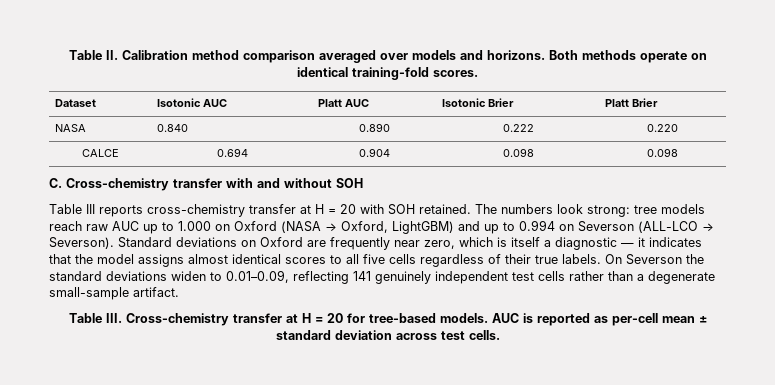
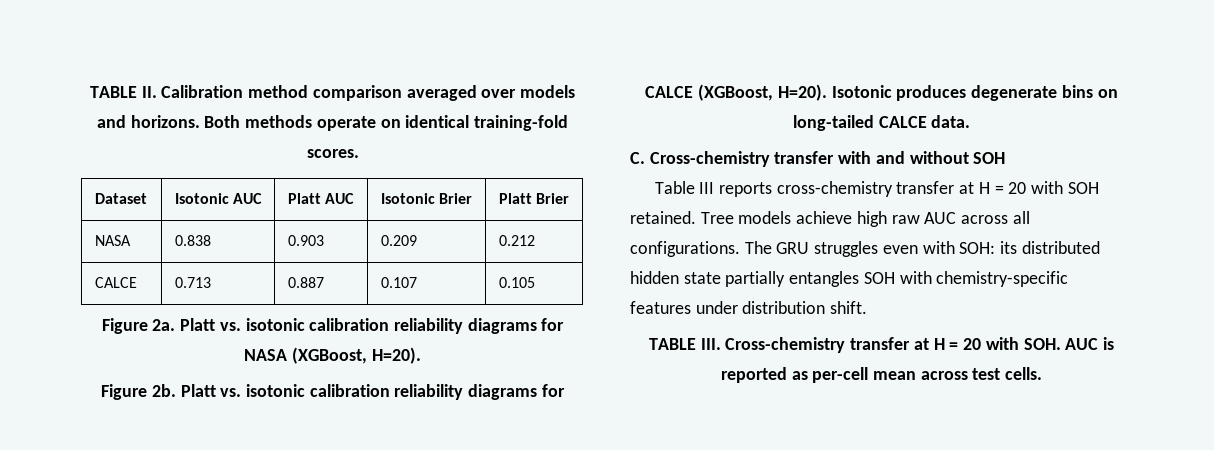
- Table II. Calibration method comparison averaged over models and horizons.
+ TABLE II. Calibration method comparison averaged over models and horizons.
- NASA | 0.840 | 0.890 | 0.222 | 0.220
- CALCE | 0.694 | 0.904 | 0.098 | 0.098
+ NASA | 0.838 | 0.903 | 0.209 | 0.212
+ CALCE | 0.713 | 0.887 | 0.107 | 0.105
+ Figure 2a. Platt vs. isotonic calibration reliability diagrams for NASA (XGBoost, H=20).
+ Figure 2b. Platt vs. isotonic calibration reliability diagrams for CALCE (XGBoost, H=20). Isotonic produces degenerate bins on long-tailed CALCE data.
- The numbers look strong: tree models reach raw AUC up to 1.000 on Oxford (NASA → Oxford, LightGBM) and up to 0.994 on Severson (ALL-LCO → Severson). Standard deviations on Oxford are frequently near zero, which is itself a diagnostic — it indicates that the model assigns almost identical scores to all five cells regardless of their true labels. On Severson the standard deviations widen to 0.01–0.09, reflecting 141 genuinely independent test cells rather than a degenerate small-sample artifact.
- Table III. Cross-chemistry transfer at H = 20 for tree-based models. AUC is reported as per-cell mean ± standard deviation across test cells.
+ Tree models achieve high raw AUC across all configurations. The GRU struggles even with SOH: its distributed hidden state partially entangles SOH with chemistry-specific features under distribution shift.
+ TABLE III. Cross-chemistry transfer at H = 20 with SOH. AUC is reported as per-cell mean across test cells.

